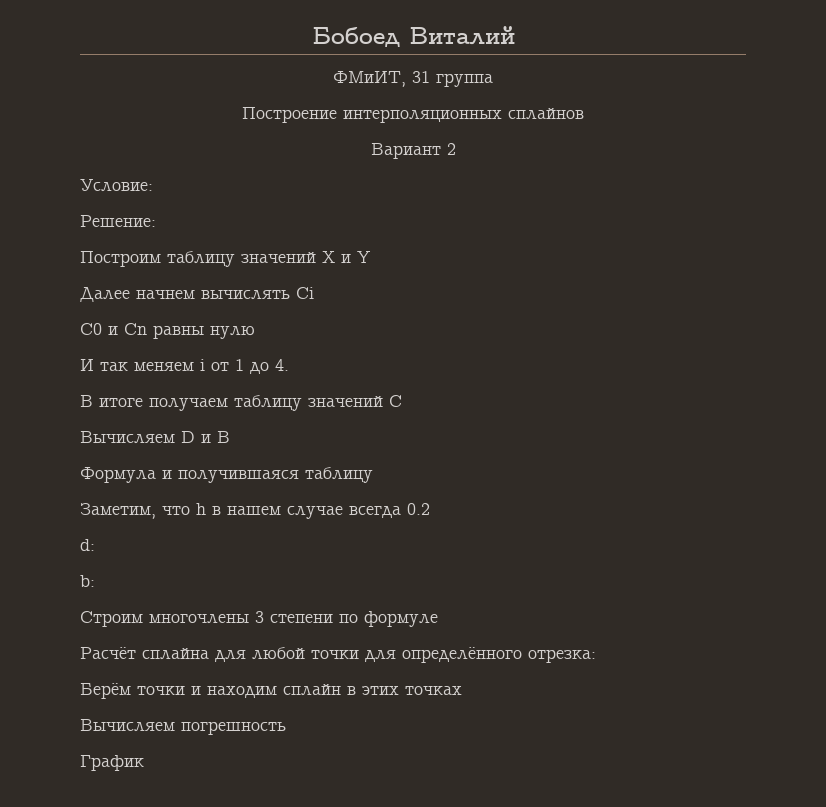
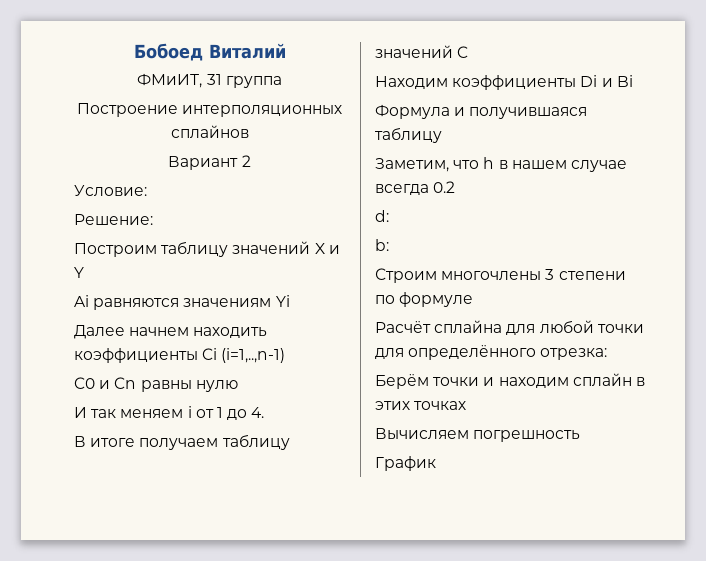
+ Ai равняются значениям Yi
- Далее начнем вычислять Ci
+ Далее начнем находить коэффициенты Ci (i=1,..,n-1)
- Вычисляем D и B
+ Находим коэффициенты Di и Bi

